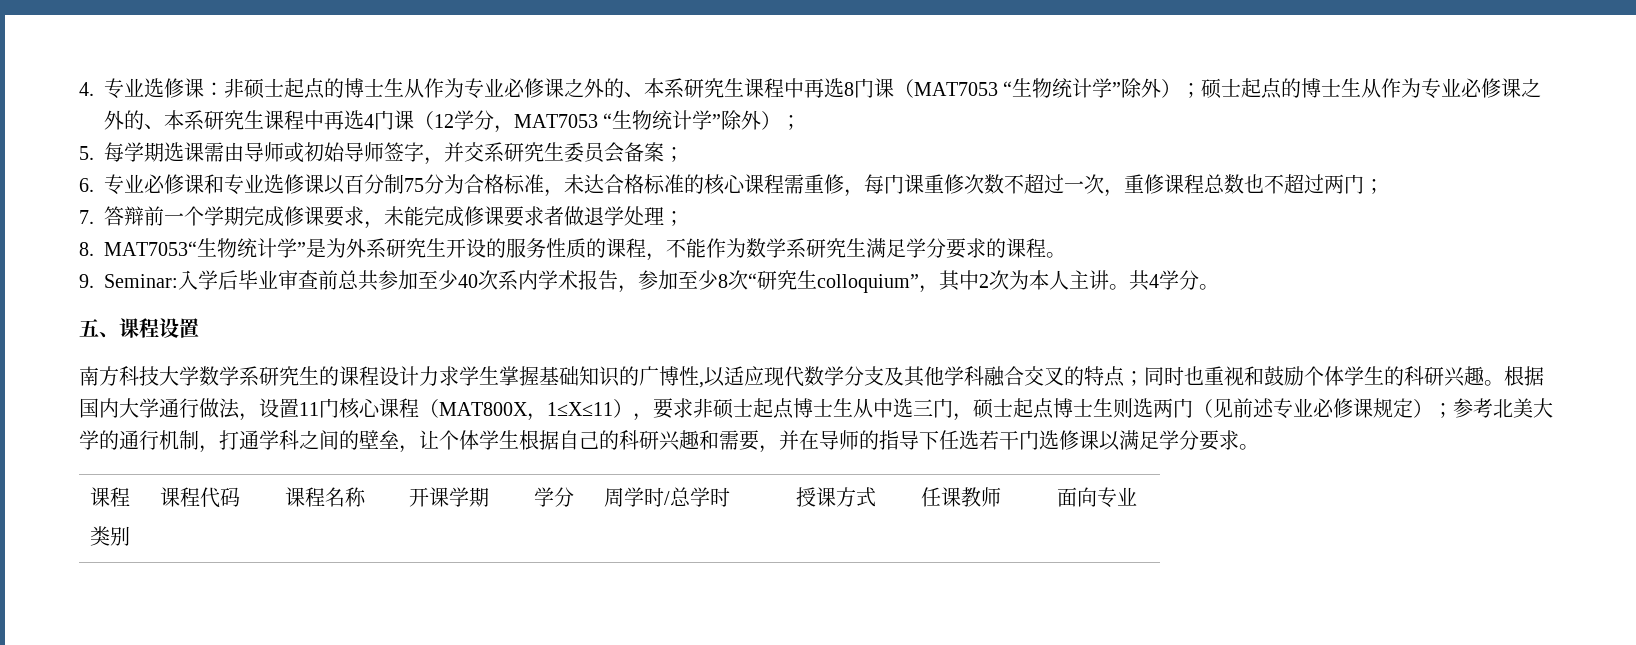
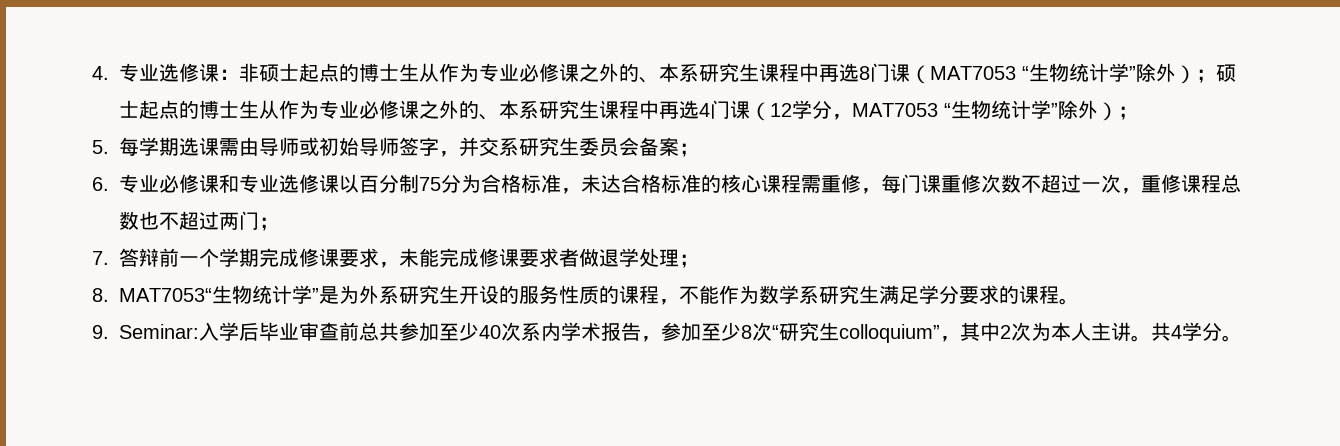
- 五、课程设置
- 南方科技大学数学系研究生的课程设计力求学生掌握基础知识的广博性,以适应现代数学分支及其他学科融合交叉的特点；同时也重视和鼓励个体学生的科研兴趣。根据国内大学通行做法，设置11门核心课程（MAT800X，1≤X≤11），要求非硕士起点博士生从中选三门，硕士起点博士生则选两门（见前述专业必修课规定）；参考北美大学的通行机制，打通学科之间的壁垒，让个体学生根据自己的科研兴趣和需要，并在导师的指导下任选若干门选修课以满足学分要求。
- 课程
- 类别 | 课程代码 | 课程名称 | 开课学期 | 学分 | 周学时/总学时 | 授课方式 | 任课教师 | 面向专业

